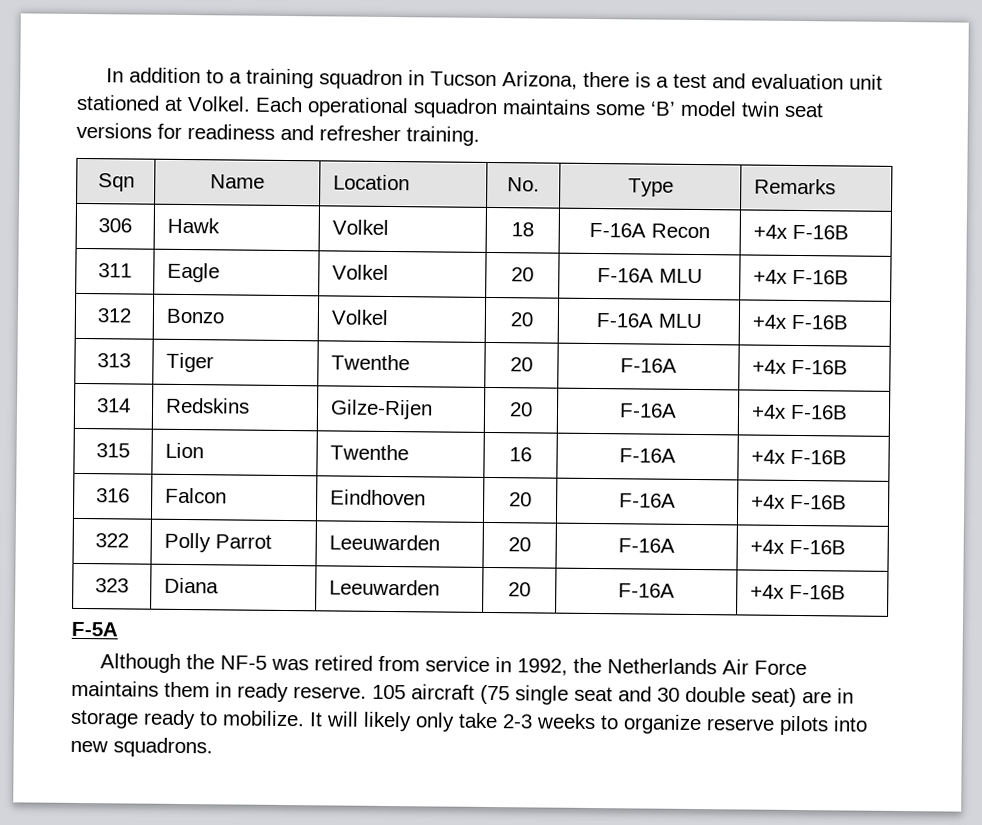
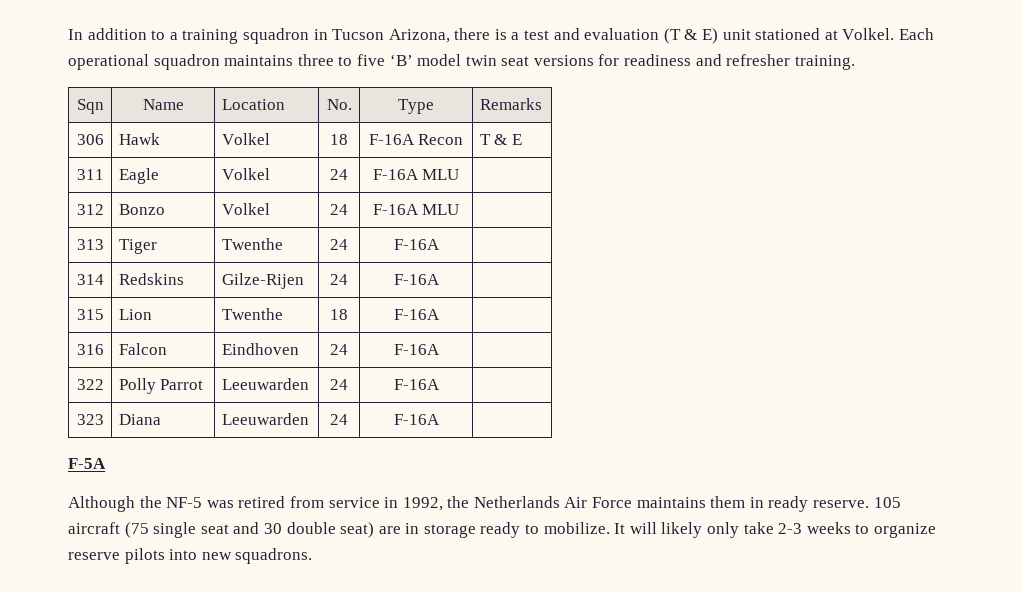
- In addition to a training squadron in Tucson Arizona, there is a test and evaluation unit stationed at Volkel.
+ In addition to a training squadron in Tucson Arizona, there is a test and evaluation (T & E) unit stationed at Volkel.
- Each operational squadron maintains some ‘B’ model twin seat versions for readiness and refresher training.
+ Each operational squadron maintains three to five ‘B’ model twin seat versions for readiness and refresher training.
- 306 | Hawk | Volkel | 18 | F-16A Recon | +4x F-16B
+ 306 | Hawk | Volkel | 18 | F-16A Recon | T & E
- 311 | Eagle | Volkel | 20 | F-16A MLU | +4x F-16B
+ 311 | Eagle | Volkel | 24 | F-16A MLU |
- 312 | Bonzo | Volkel | 20 | F-16A MLU | +4x F-16B
+ 312 | Bonzo | Volkel | 24 | F-16A MLU |
- 313 | Tiger | Twenthe | 20 | F-16A | +4x F-16B
+ 313 | Tiger | Twenthe | 24 | F-16A |
- 314 | Redskins | Gilze-Rijen | 20 | F-16A | +4x F-16B
+ 314 | Redskins | Gilze-Rijen | 24 | F-16A |
- 315 | Lion | Twenthe | 16 | F-16A | +4x F-16B
+ 315 | Lion | Twenthe | 18 | F-16A |
- 316 | Falcon | Eindhoven | 20 | F-16A | +4x F-16B
+ 316 | Falcon | Eindhoven | 24 | F-16A |
- 322 | Polly Parrot | Leeuwarden | 20 | F-16A | +4x F-16B
+ 322 | Polly Parrot | Leeuwarden | 24 | F-16A |
- 323 | Diana | Leeuwarden | 20 | F-16A | +4x F-16B
+ 323 | Diana | Leeuwarden | 24 | F-16A |

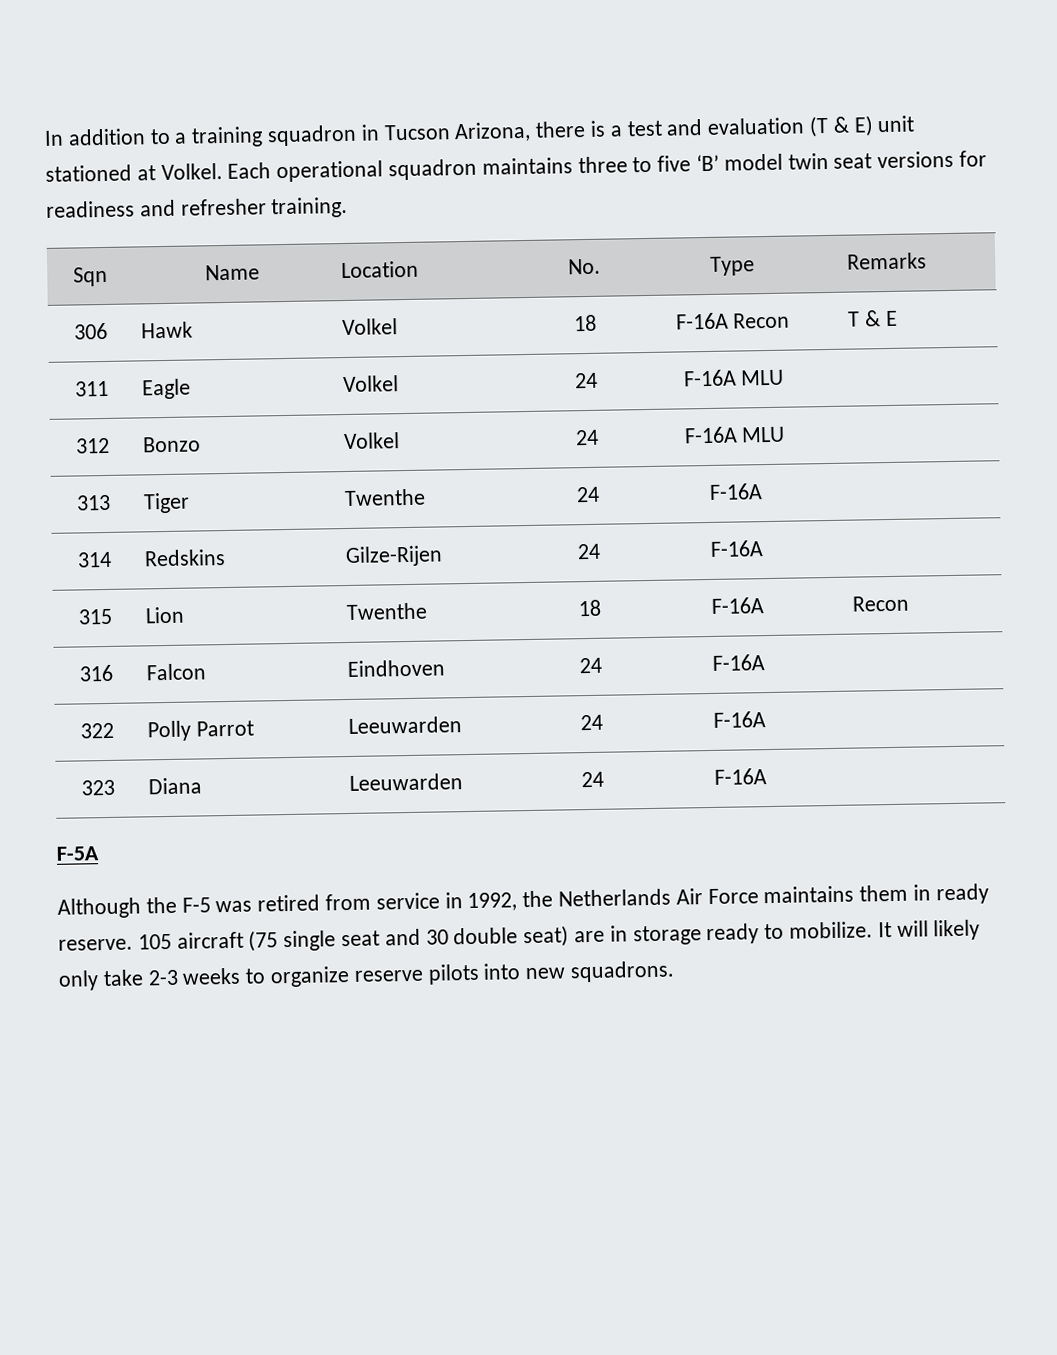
- 315 | Lion | Twenthe | 18 | F-16A |
+ 315 | Lion | Twenthe | 18 | F-16A | Recon
- Although the NF-5 was retired from service in 1992, the Netherlands Air Force maintains them in ready reserve.
+ Although the F-5 was retired from service in 1992, the Netherlands Air Force maintains them in ready reserve.

